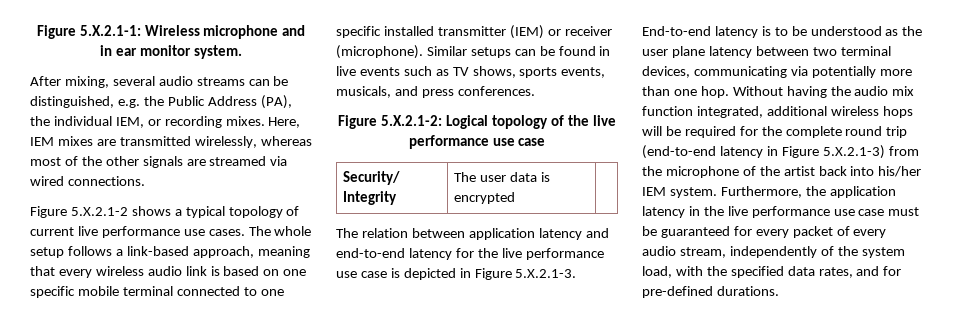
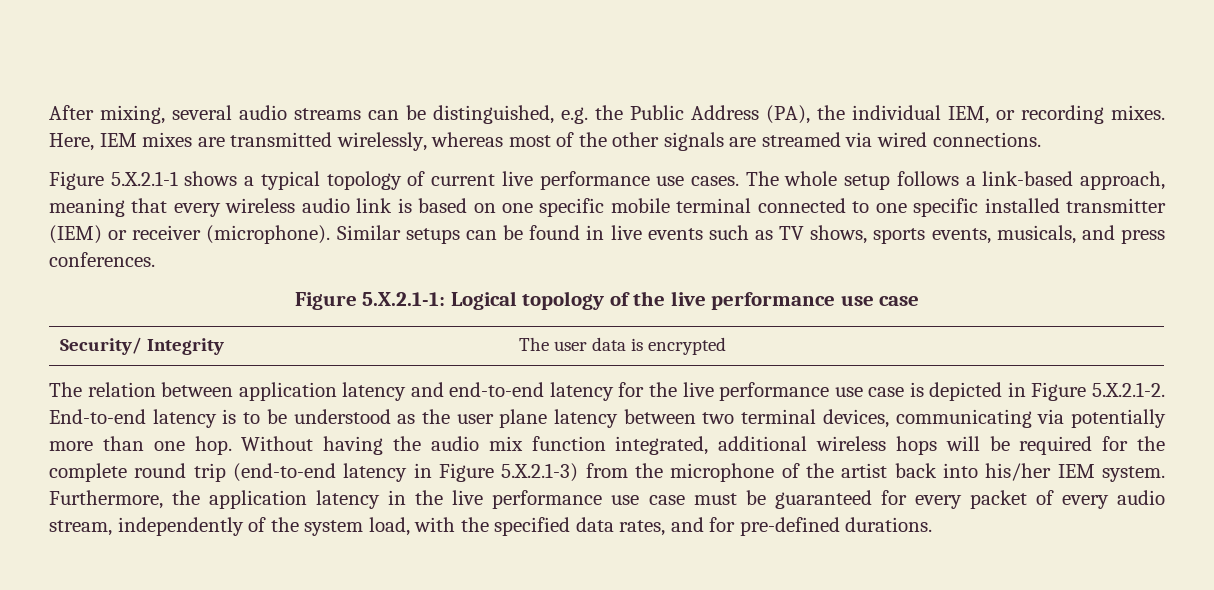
- Figure 5.X.2.1-1: Wireless microphone and in ear monitor system.
- Figure 5.X.2.1-2 shows a typical topology of current live performance use cases.
+ Figure 5.X.2.1-1 shows a typical topology of current live performance use cases.
- Figure 5.X.2.1-2: Logical topology of the live performance use case
+ Figure 5.X.2.1-1: Logical topology of the live performance use case
- The relation between application latency and end-to-end latency for the live performance use case is depicted in Figure 5.X.2.1-3. End-to-end latency is to be understood as the user plane latency between two terminal devices, communicating via potentially more than one hop.
+ The relation between application latency and end-to-end latency for the live performance use case is depicted in Figure 5.X.2.1-2. End-to-end latency is to be understood as the user plane latency between two terminal devices, communicating via potentially more than one hop.

